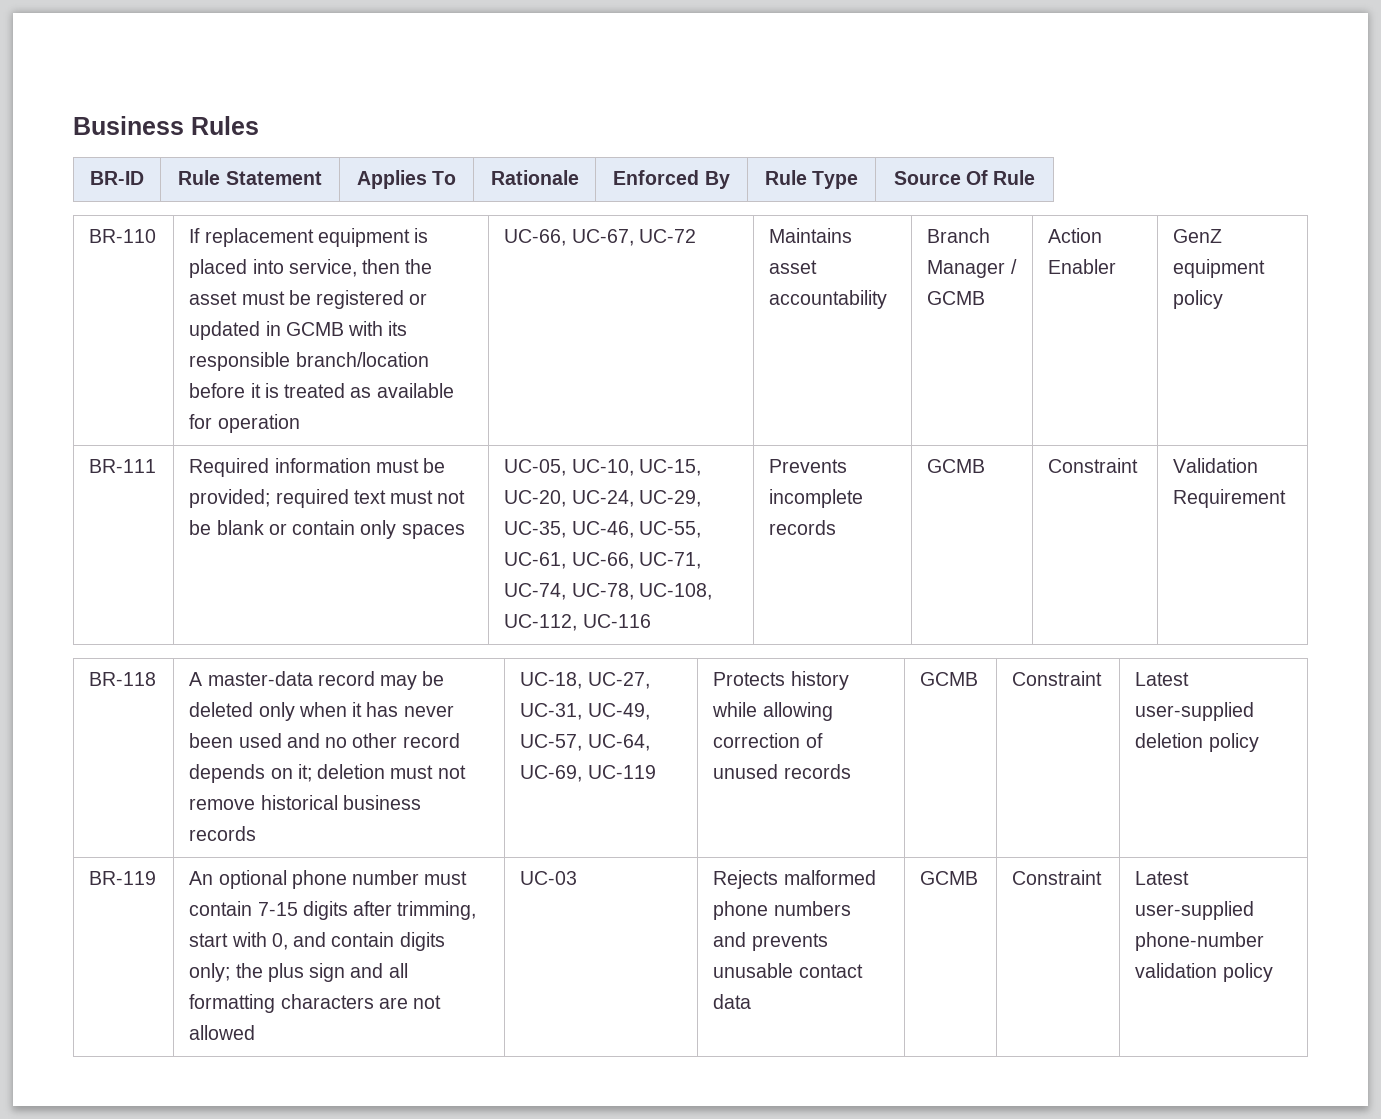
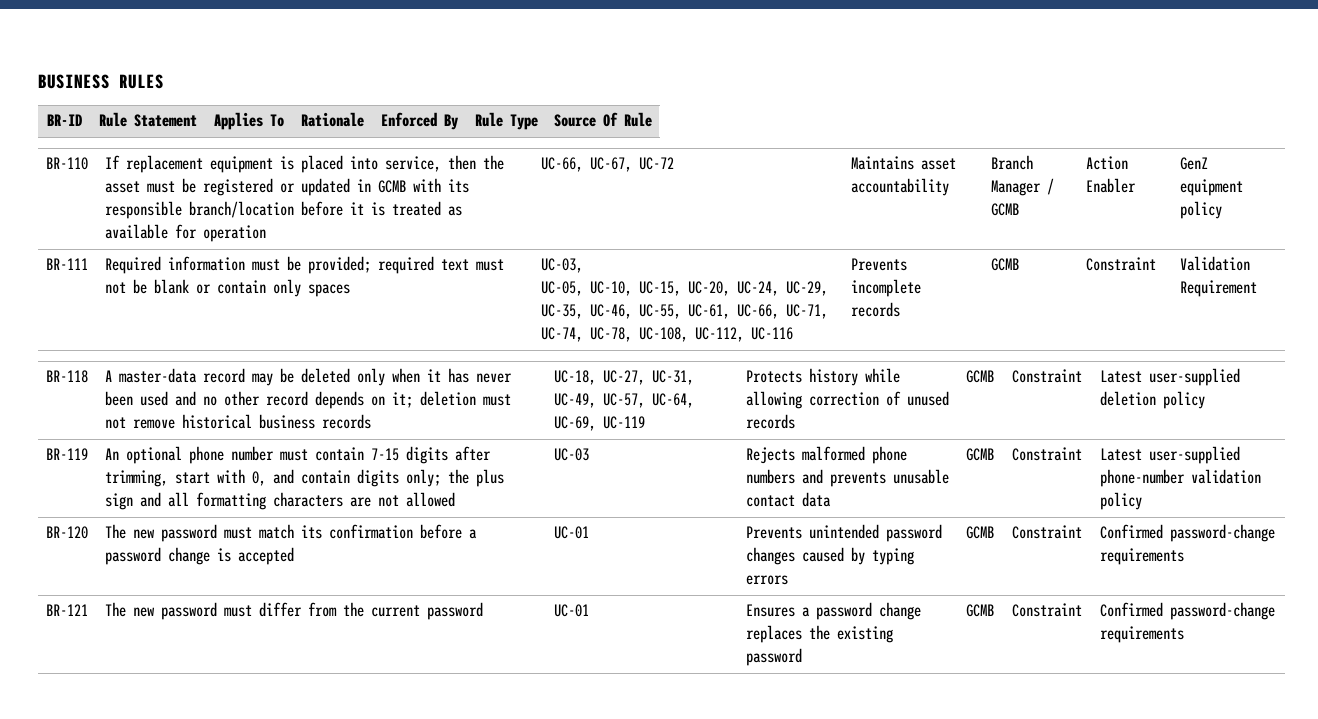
- Business Rules
+ BUSINESS RULES
+ UC-03,
+ BR-120 | The new password must match its confirmation before a password change is accepted | UC-01 | Prevents unintended password changes caused by typing errors | GCMB | Constraint | Confirmed password-change requirements
+ BR-121 | The new password must differ from the current password | UC-01 | Ensures a password change replaces the existing password | GCMB | Constraint | Confirmed password-change requirements

